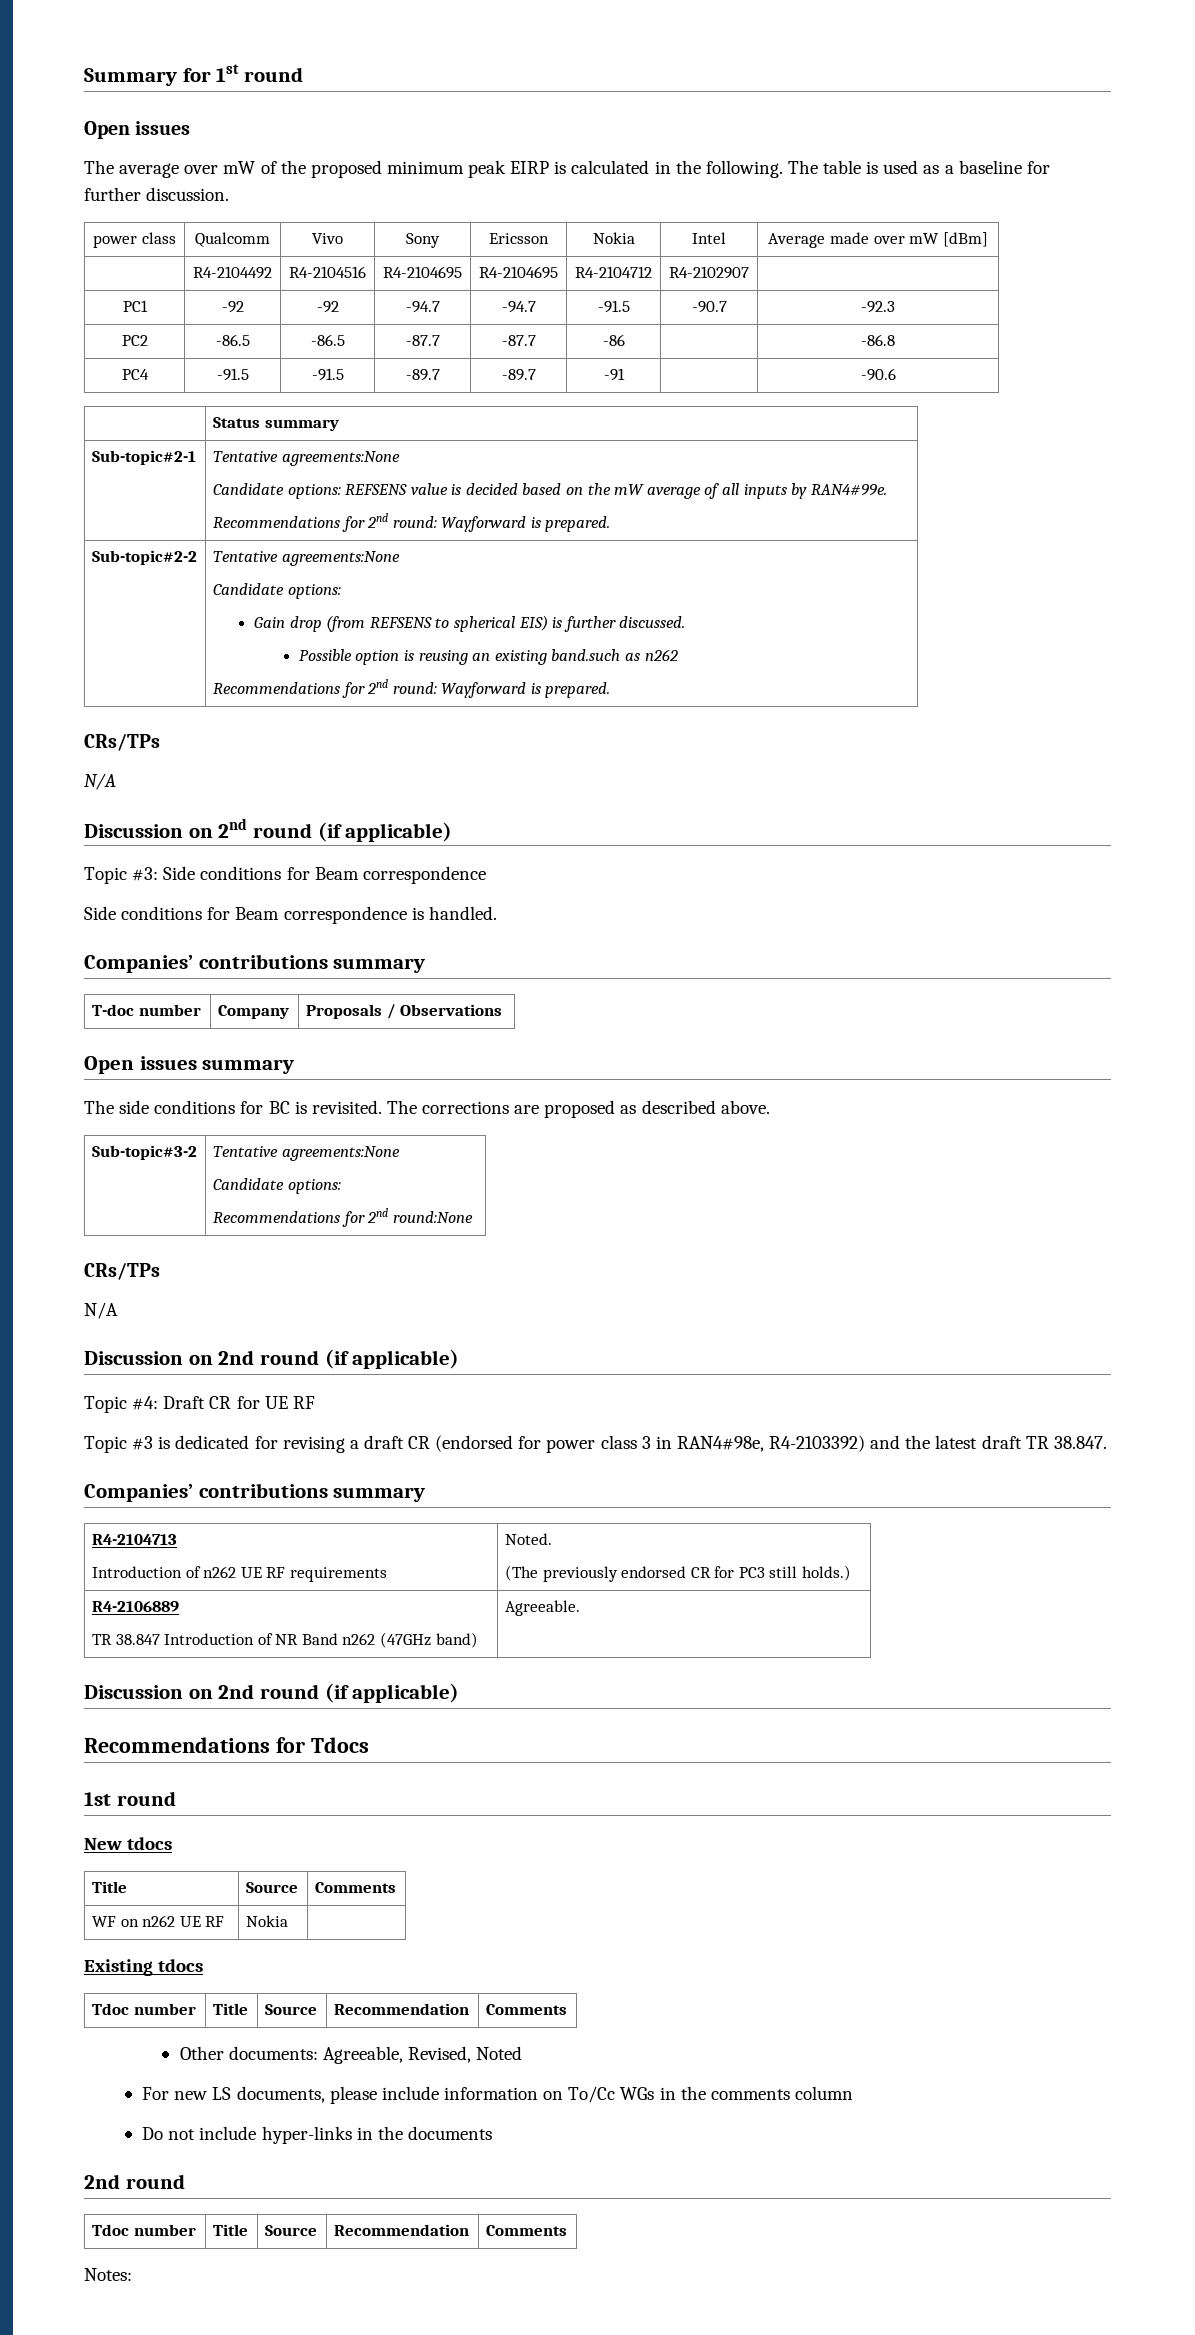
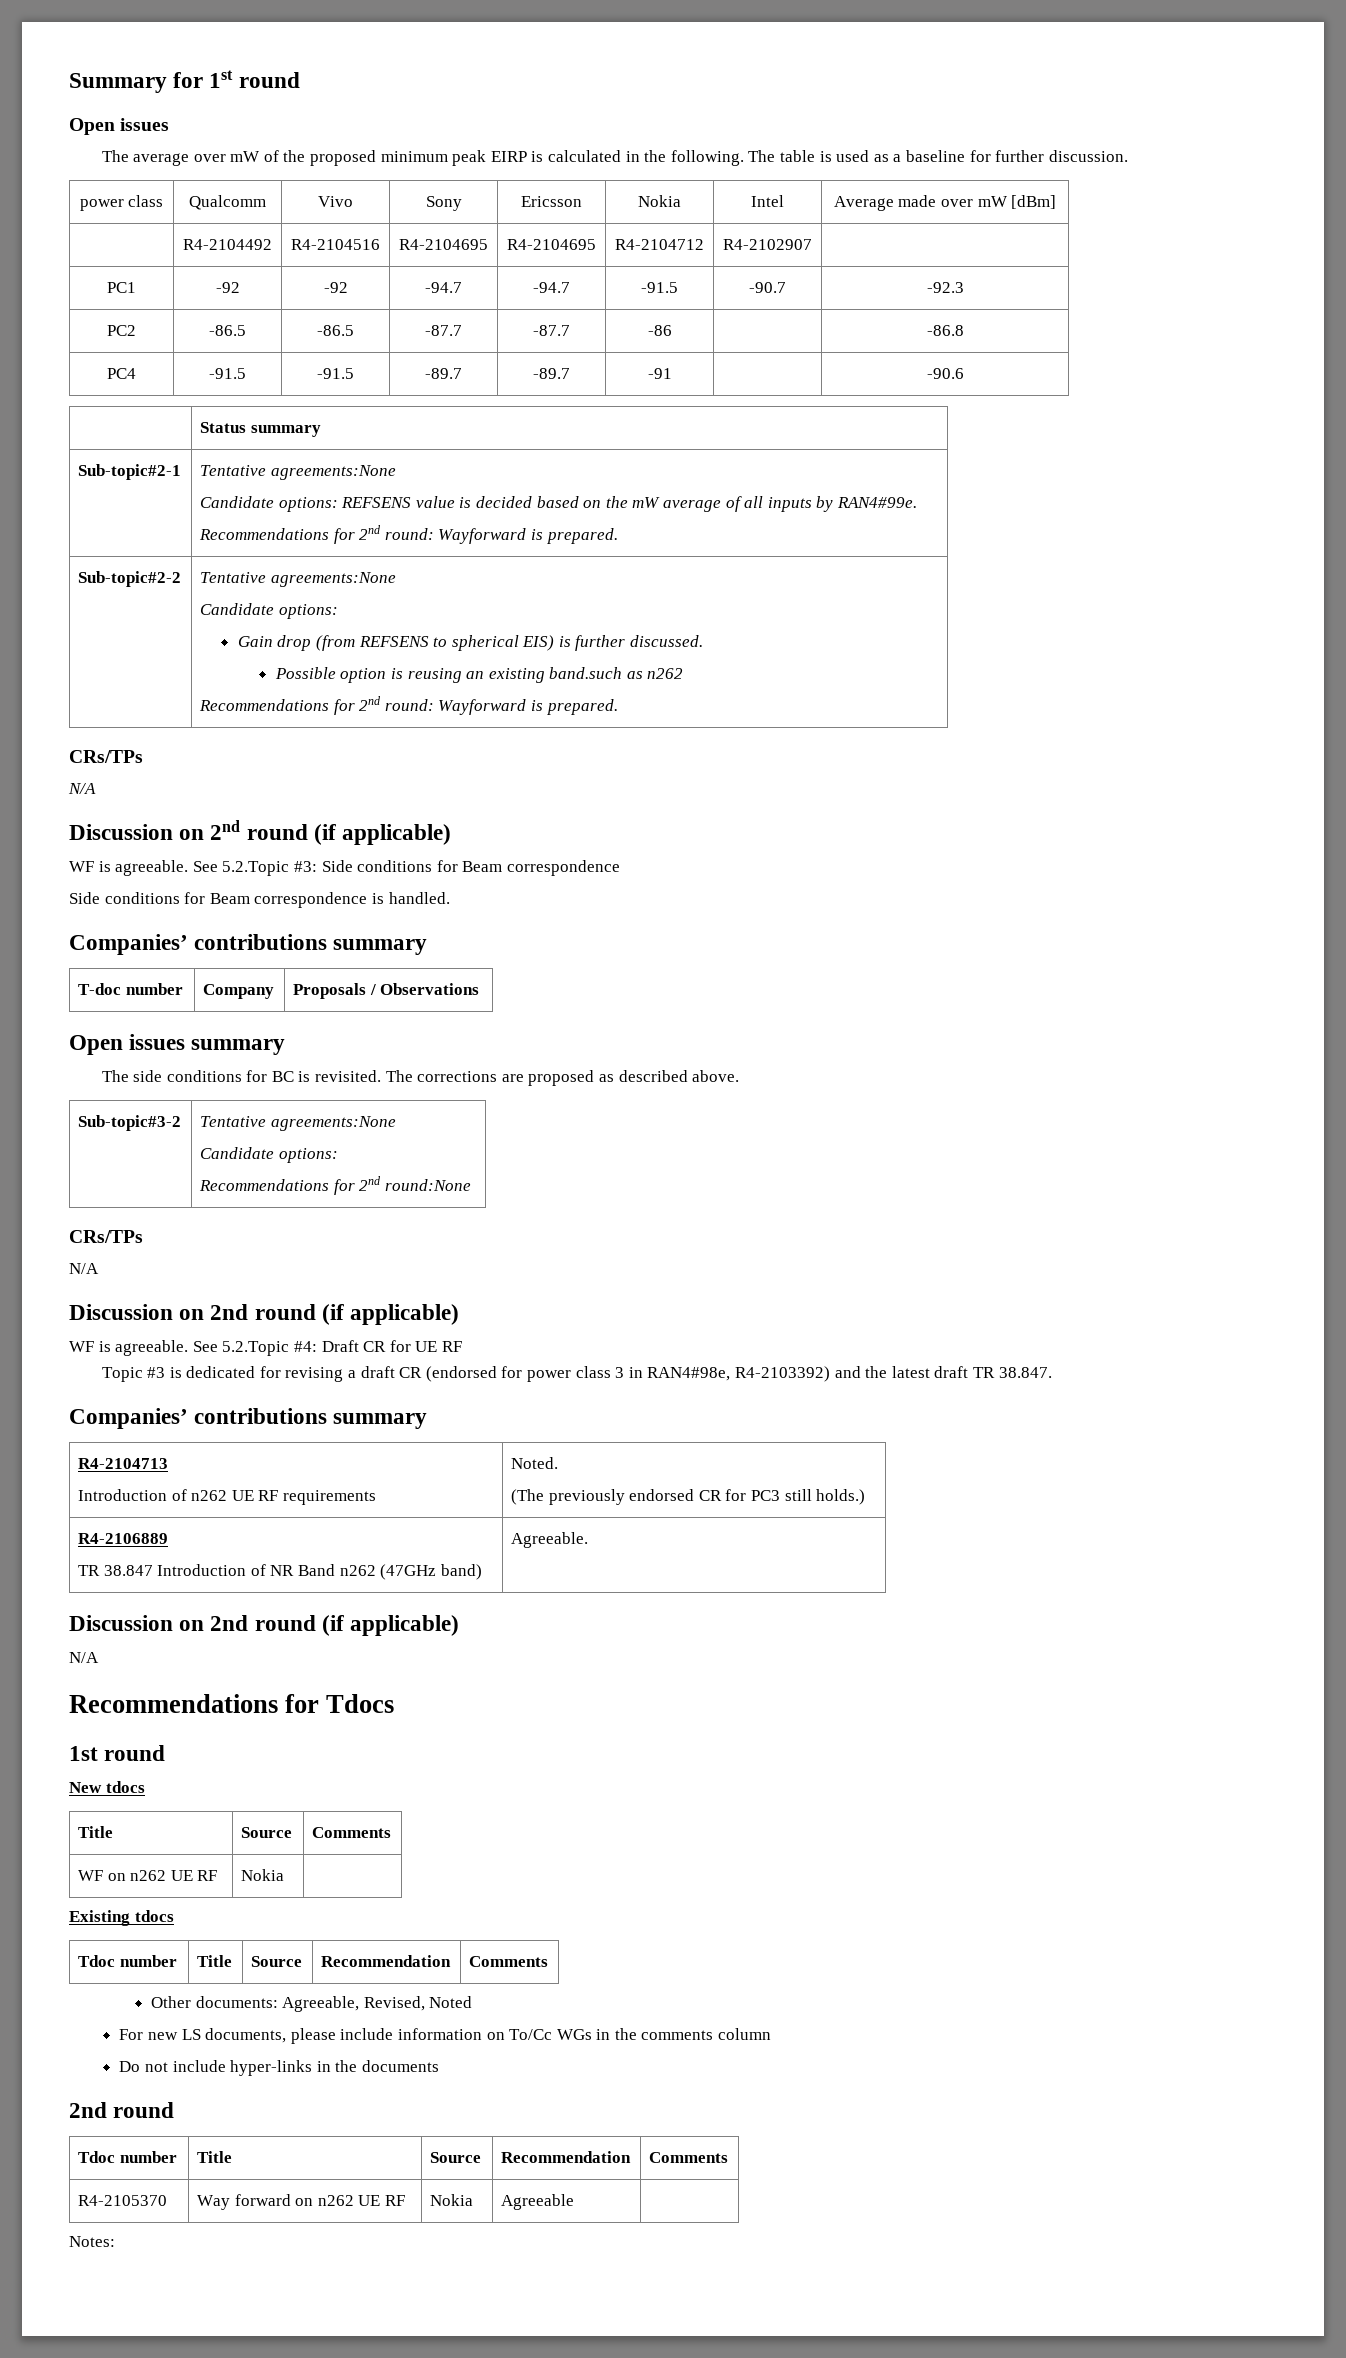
- Topic #3: Side conditions for Beam correspondence
+ WF is agreeable. See 5.2.Topic #3: Side conditions for Beam correspondence
- Topic #4: Draft CR for UE RF
+ WF is agreeable. See 5.2.Topic #4: Draft CR for UE RF
  R4-2106889
  TR 38.847 Introduction of NR Band n262 (47GHz band) | Agreeable.
  Discussion on 2nd round (if applicable)
+ N/A
+ R4-2105370 | Way forward on n262 UE RF | Nokia | Agreeable |

